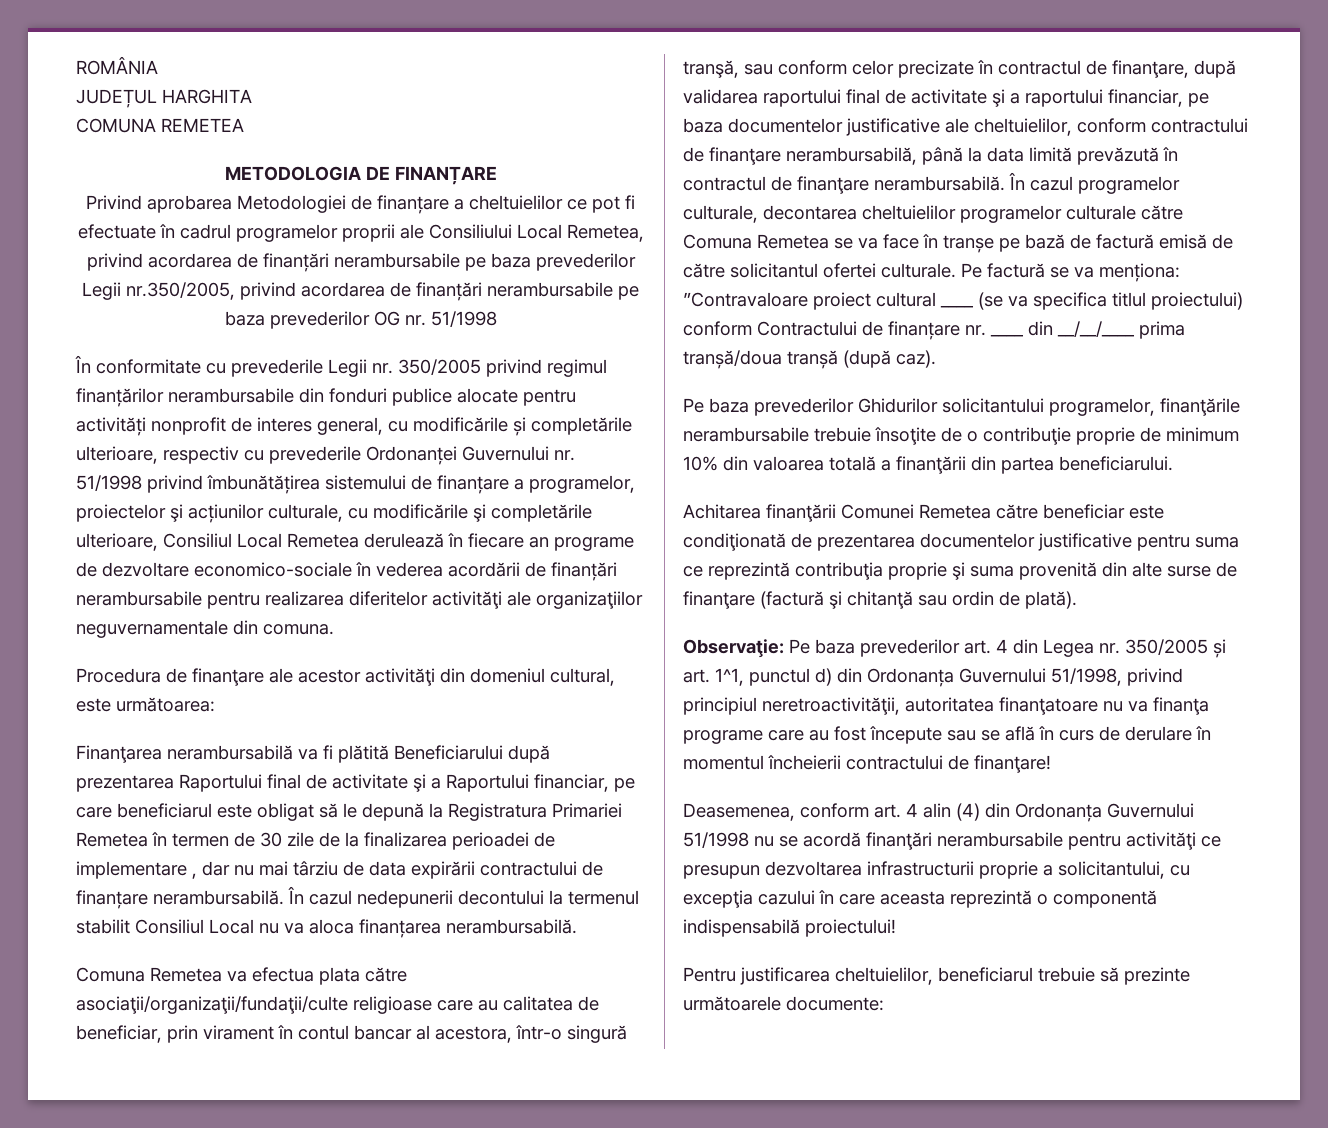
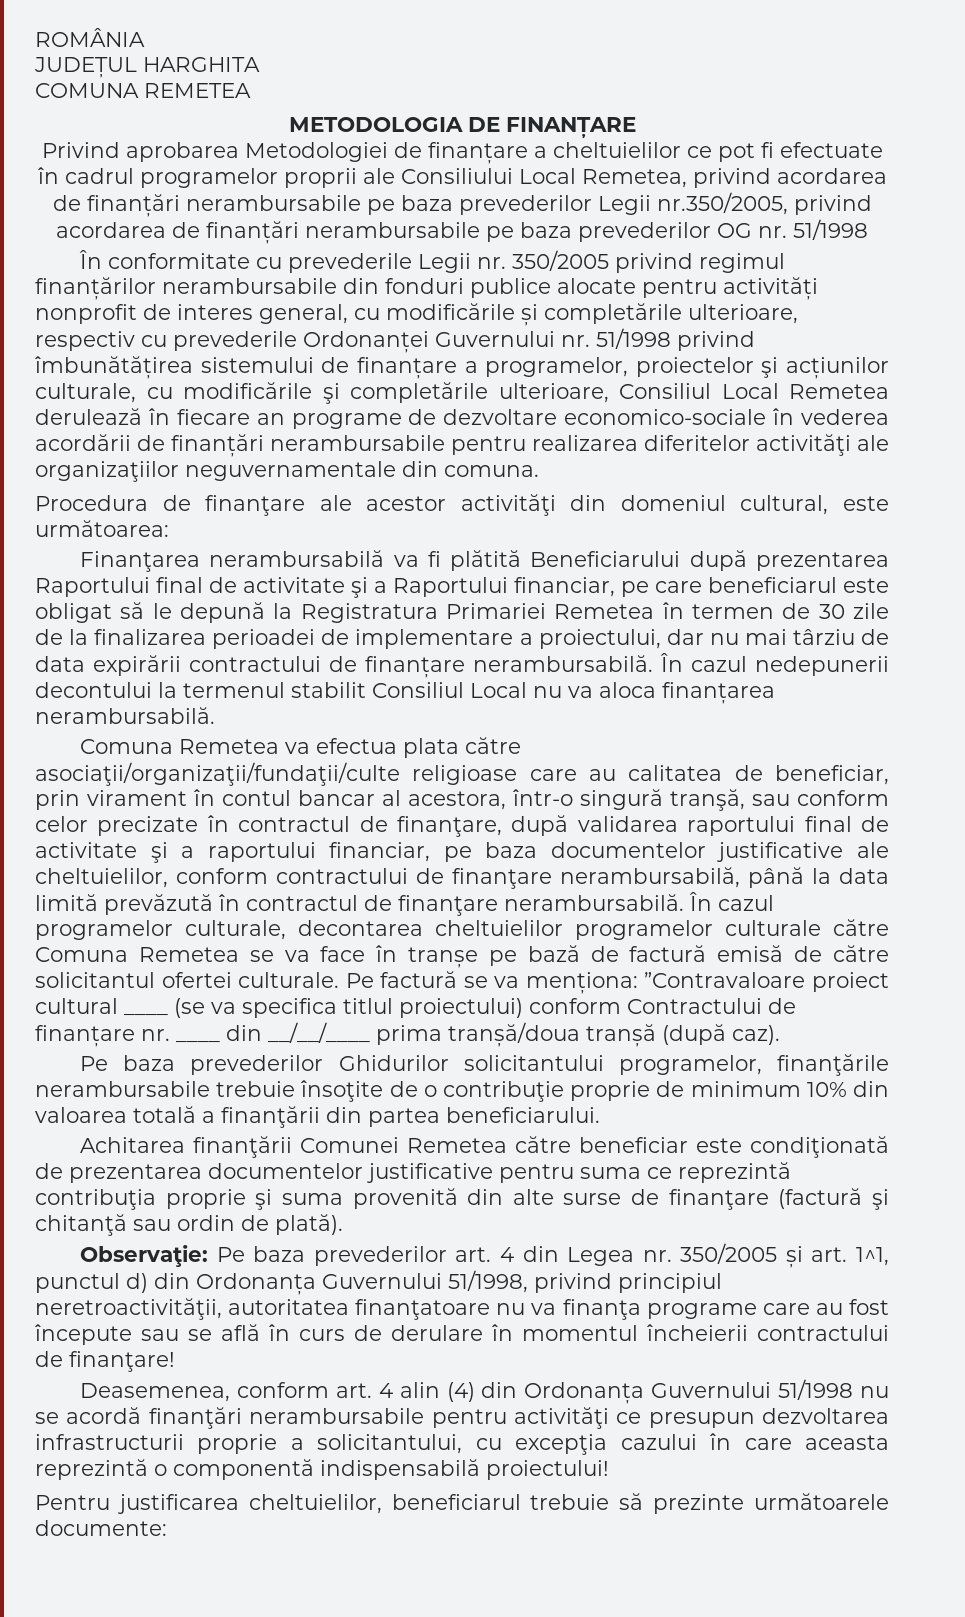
- Finanţarea nerambursabilă va fi plătită Beneficiarului după prezentarea Raportului final de activitate şi a Raportului financiar, pe care beneficiarul este obligat să le depună la Registratura Primariei Remetea în termen de 30 zile de la finalizarea perioadei de implementare , dar nu mai târziu de data expirării contractului de finanțare nerambursabilă.
+ Finanţarea nerambursabilă va fi plătită Beneficiarului după prezentarea Raportului final de activitate şi a Raportului financiar, pe care beneficiarul este obligat să le depună la Registratura Primariei Remetea în termen de 30 zile de la finalizarea perioadei de implementare a proiectului, dar nu mai târziu de data expirării contractului de finanțare nerambursabilă.

